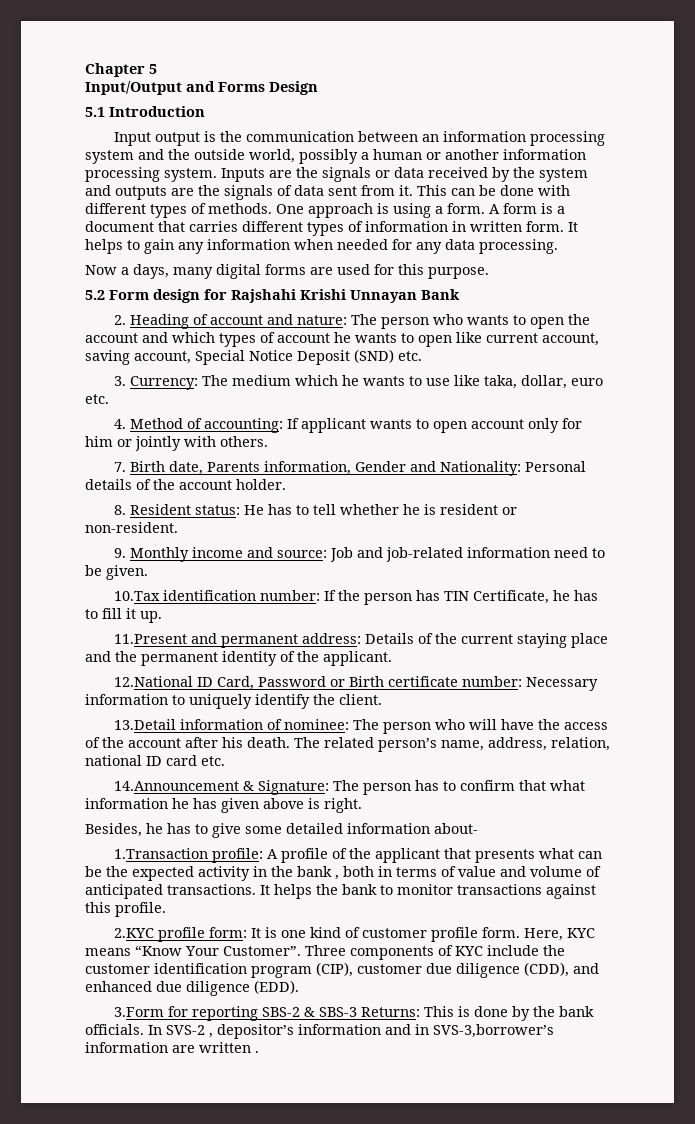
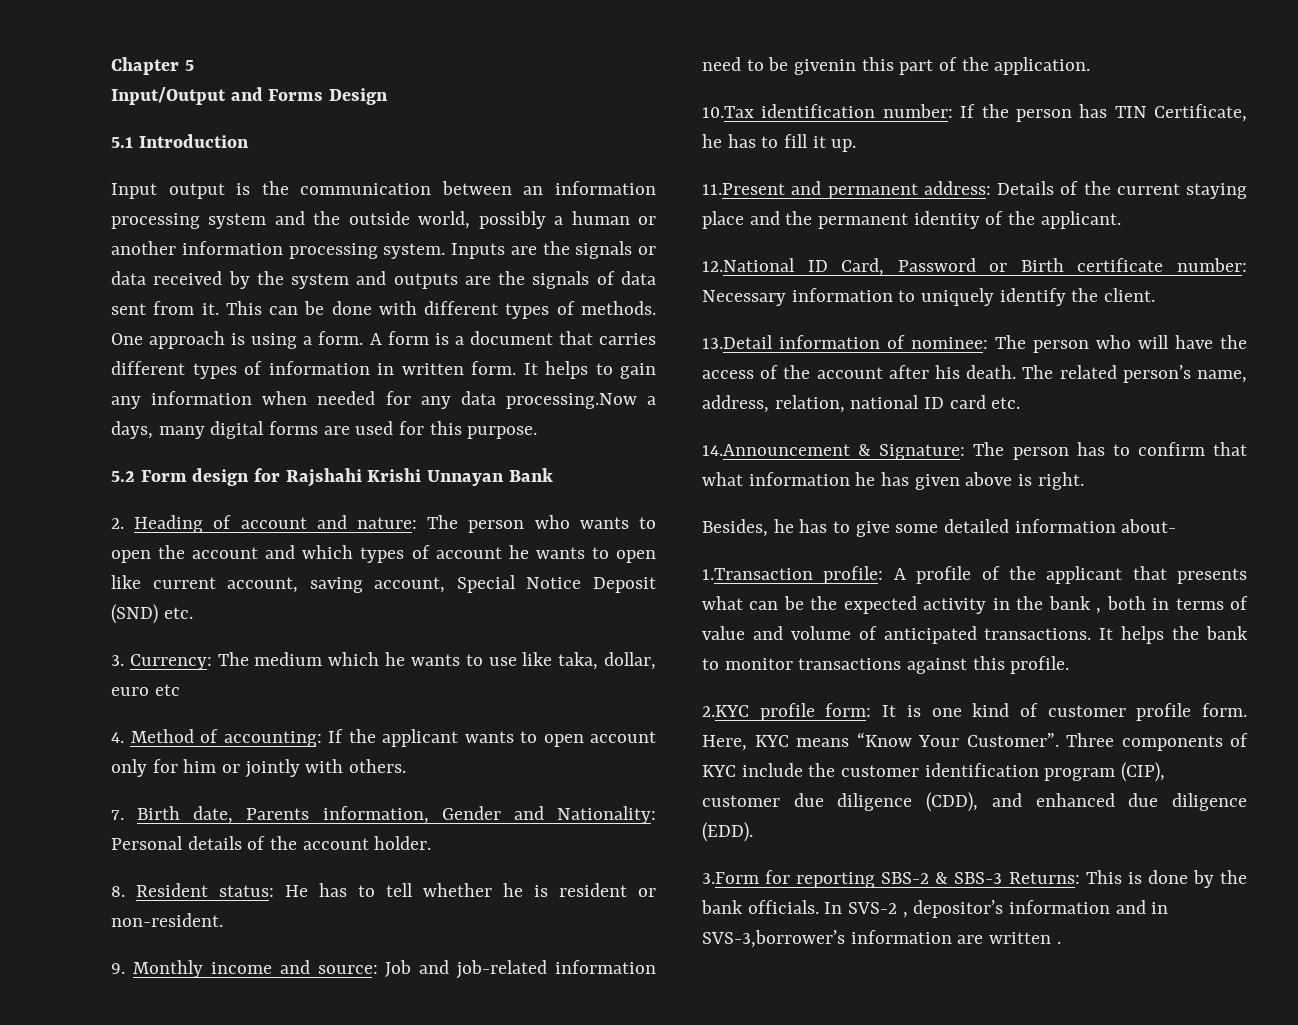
- It helps to gain any information when needed for any data processing.
- Now a days, many digital forms are used for this purpose.
+ It helps to gain any information when needed for any data processing.Now a days, many digital forms are used for this purpose.
- 3. Currency: The medium which he wants to use like taka, dollar, euro etc.
+ 3. Currency: The medium which he wants to use like taka, dollar, euro etc
- 4. Method of accounting: If applicant wants to open account only for him or jointly with others.
+ 4. Method of accounting: If the applicant wants to open account only for him or jointly with others.
- 9. Monthly income and source: Job and job-related information need to be given.
+ 9. Monthly income and source: Job and job-related information need to be givenin this part of the application.

